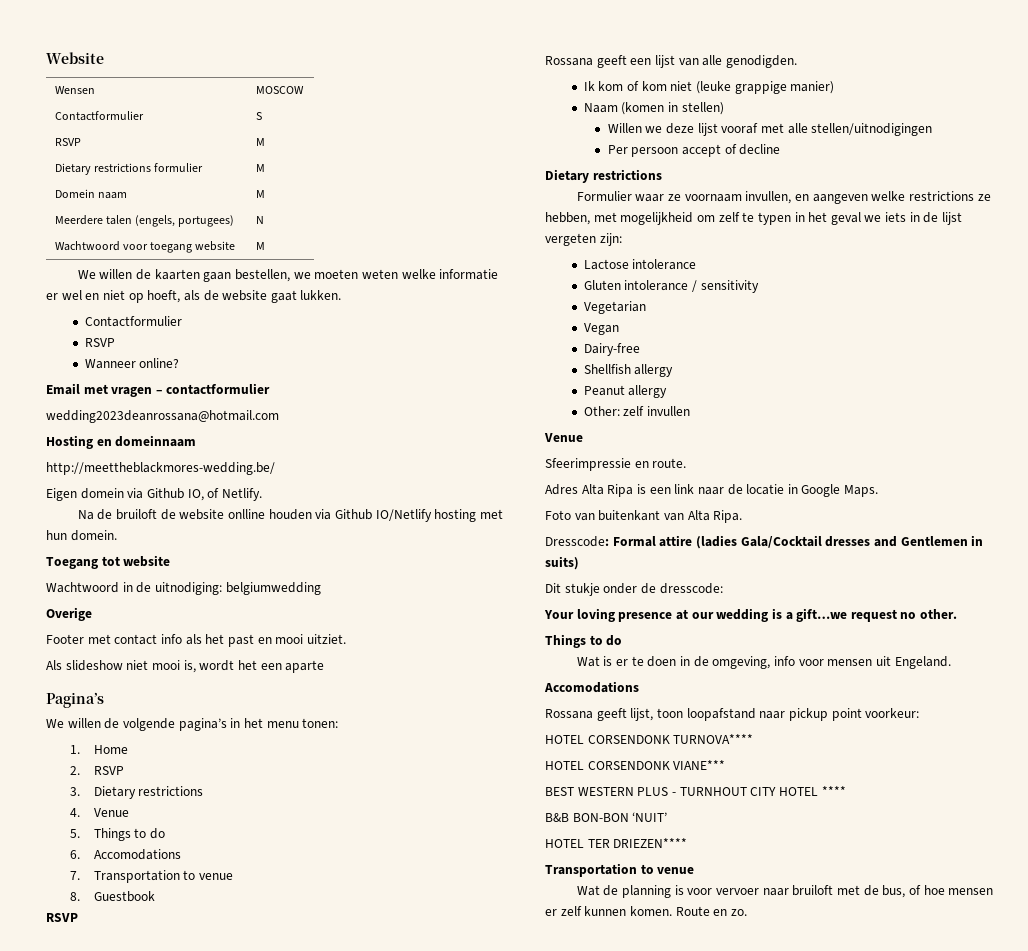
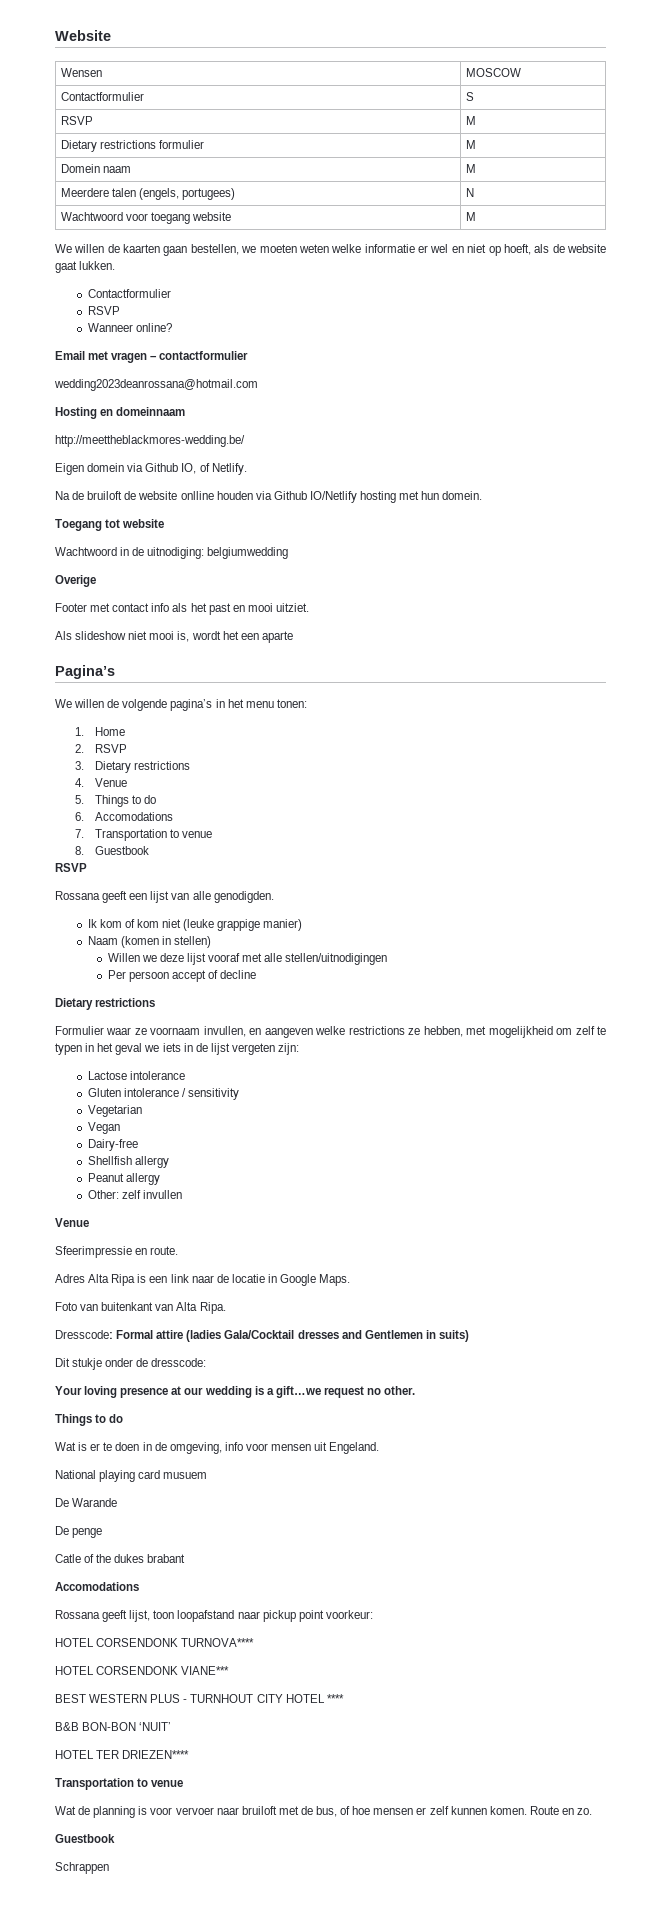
+ National playing card musuem
+ De Warande
+ De penge
+ Catle of the dukes brabant
  Route en zo.
+ Guestbook
+ Schrappen

